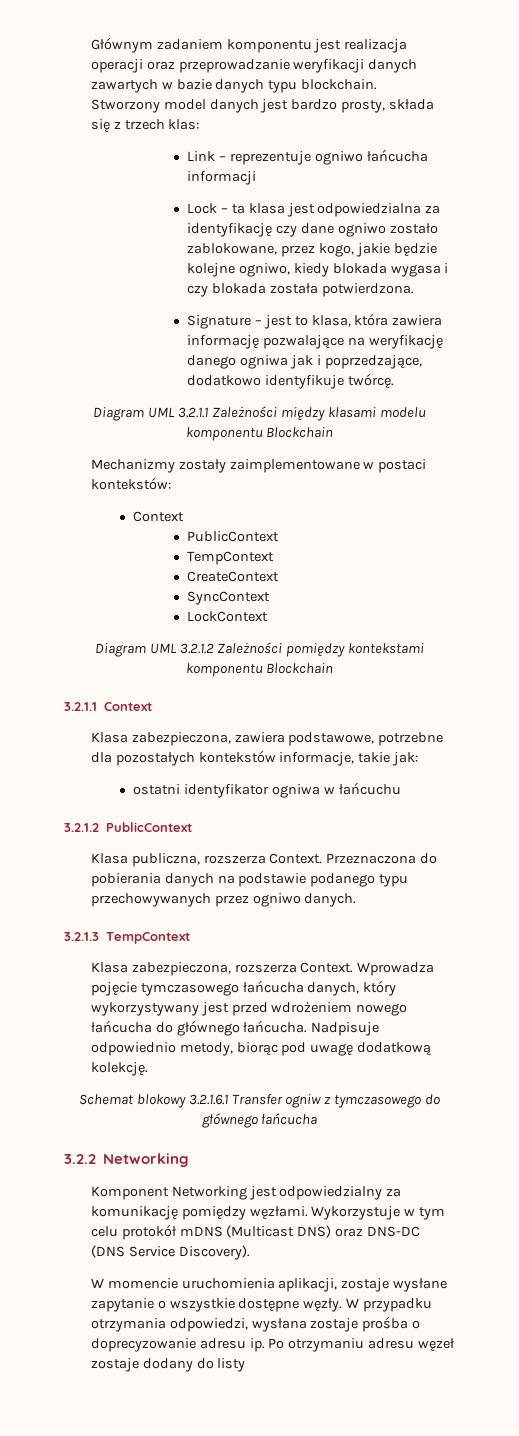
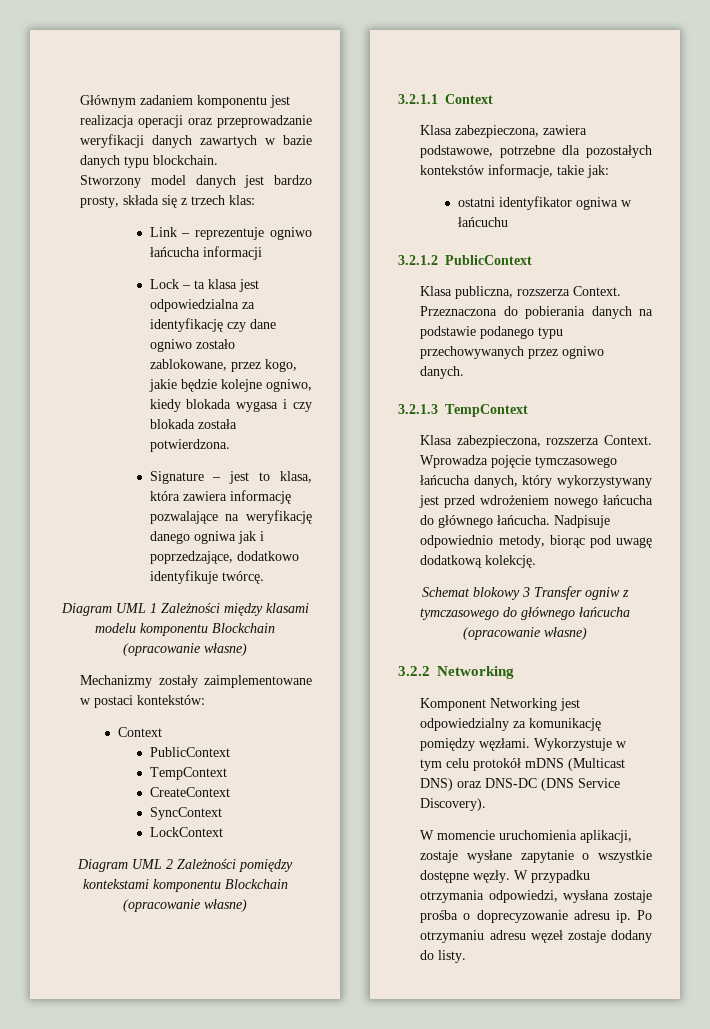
- Diagram UML 3.2.1.1 Zależności między klasami modelu komponentu Blockchain
+ Diagram UML 1 Zależności między klasami modelu komponentu Blockchain (opracowanie własne)
- Diagram UML 3.2.1.2 Zależności pomiędzy kontekstami komponentu Blockchain
+ Diagram UML 2 Zależności pomiędzy kontekstami komponentu Blockchain (opracowanie własne)
- Schemat blokowy 3.2.1.6.1 Transfer ogniw z tymczasowego do głównego łańcucha
+ Schemat blokowy 3 Transfer ogniw z tymczasowego do głównego łańcucha (opracowanie własne)
- Po otrzymaniu adresu węzeł zostaje dodany do listy
+ Po otrzymaniu adresu węzeł zostaje dodany do listy.

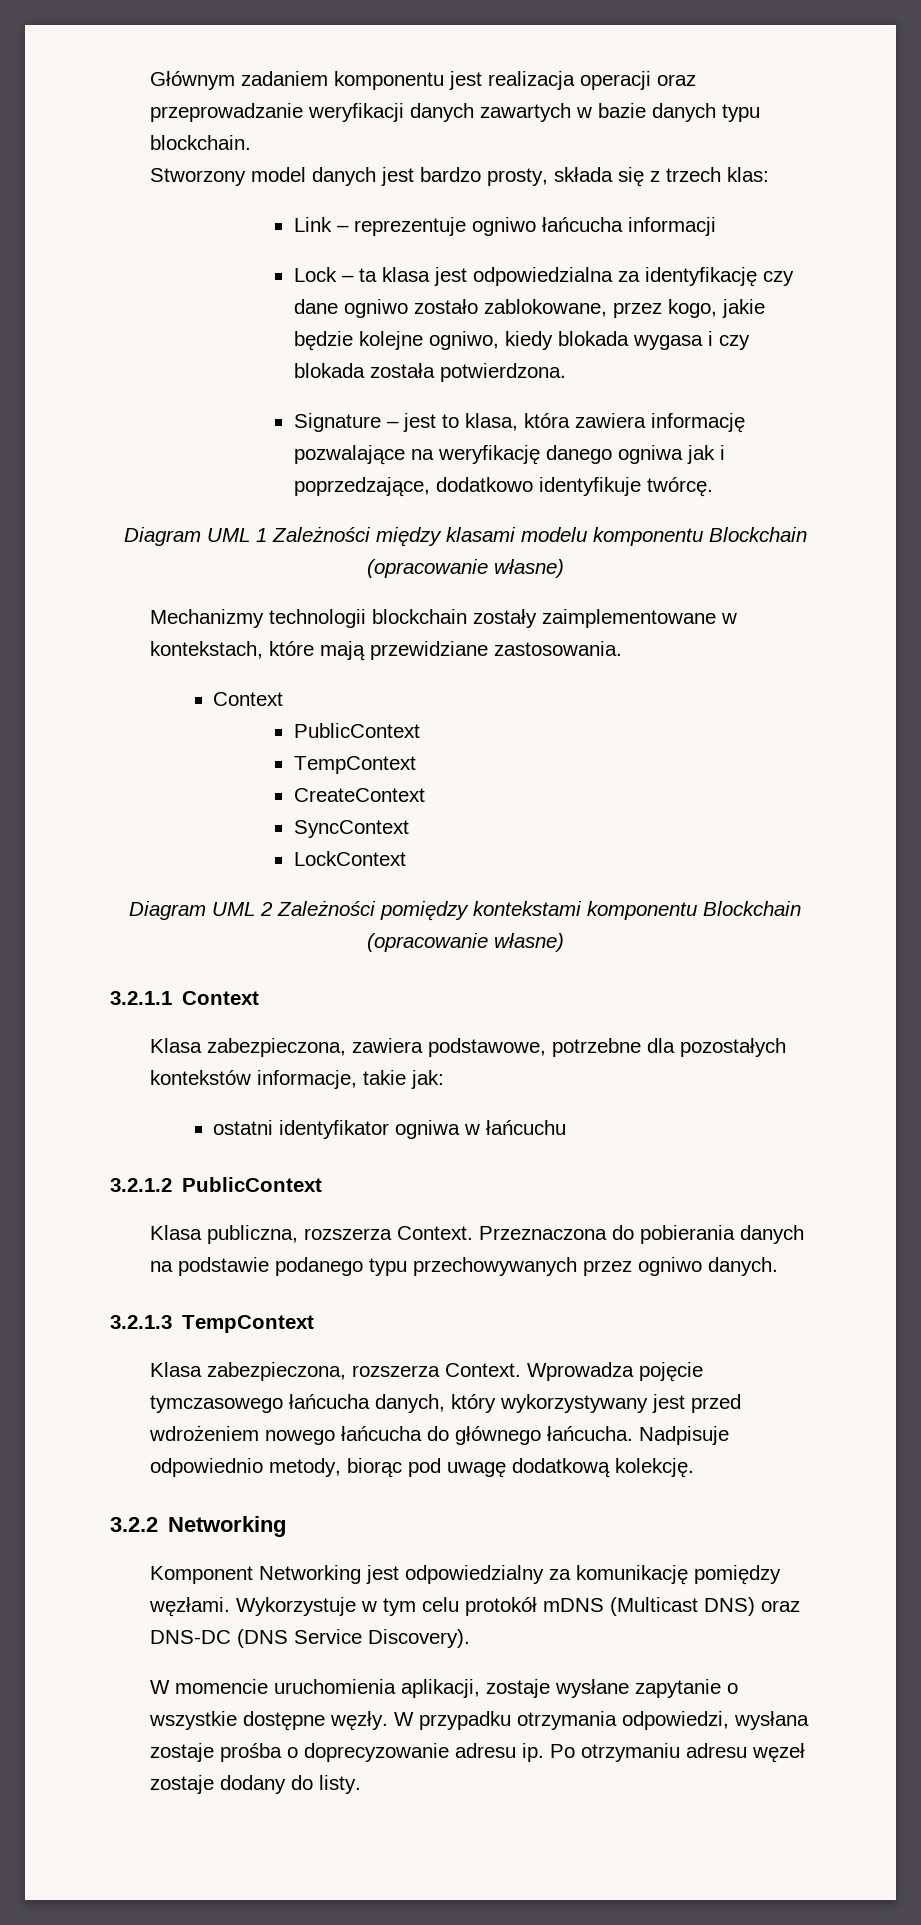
- Mechanizmy zostały zaimplementowane w postaci kontekstów:
+ Mechanizmy technologii blockchain zostały zaimplementowane w kontekstach, które mają przewidziane zastosowania.
- Schemat blokowy 3 Transfer ogniw z tymczasowego do głównego łańcucha (opracowanie własne)

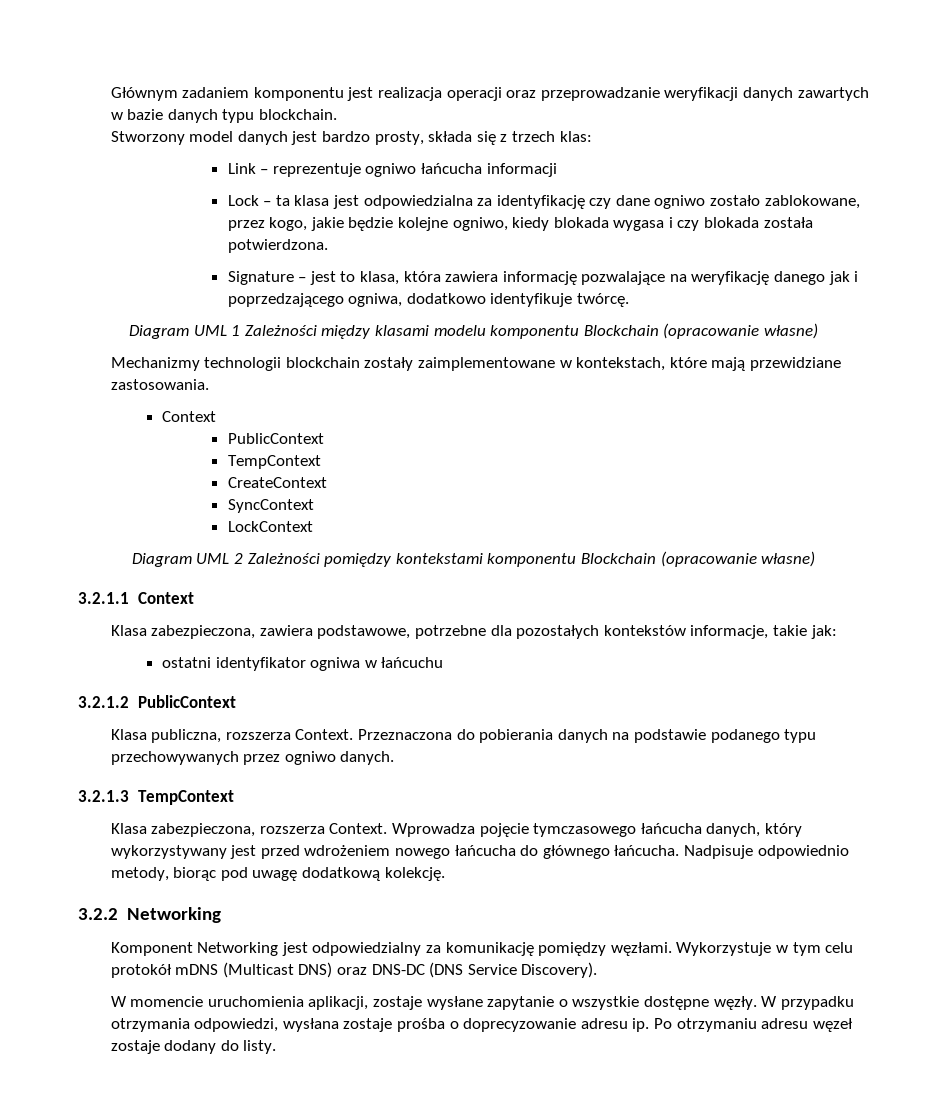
- Signature – jest to klasa, która zawiera informację pozwalające na weryfikację danego ogniwa jak i poprzedzające, dodatkowo identyfikuje twórcę.
+ Signature – jest to klasa, która zawiera informację pozwalające na weryfikację danego jak i poprzedzającego ogniwa, dodatkowo identyfikuje twórcę.

